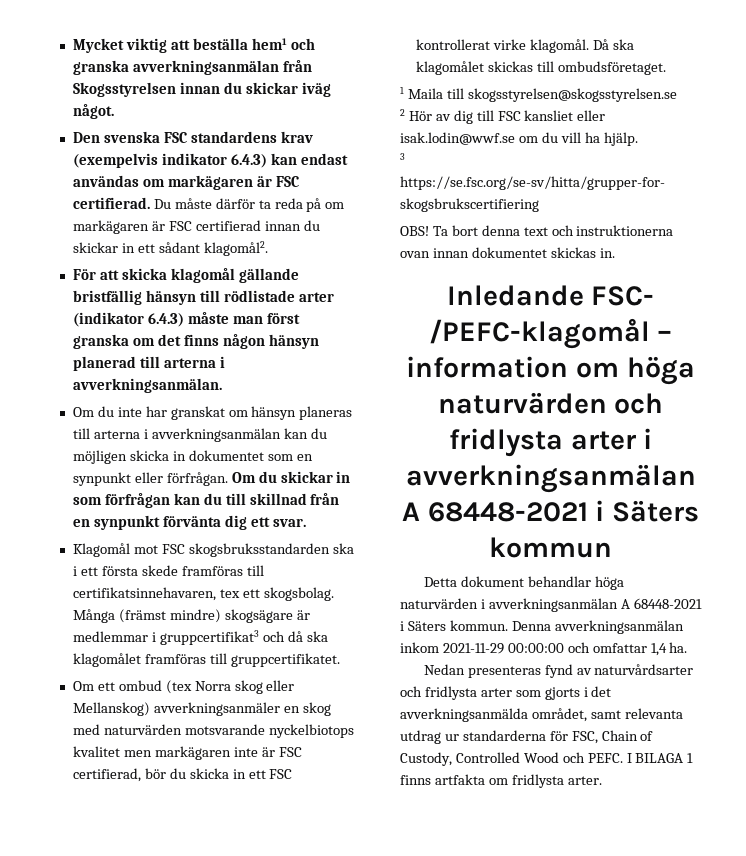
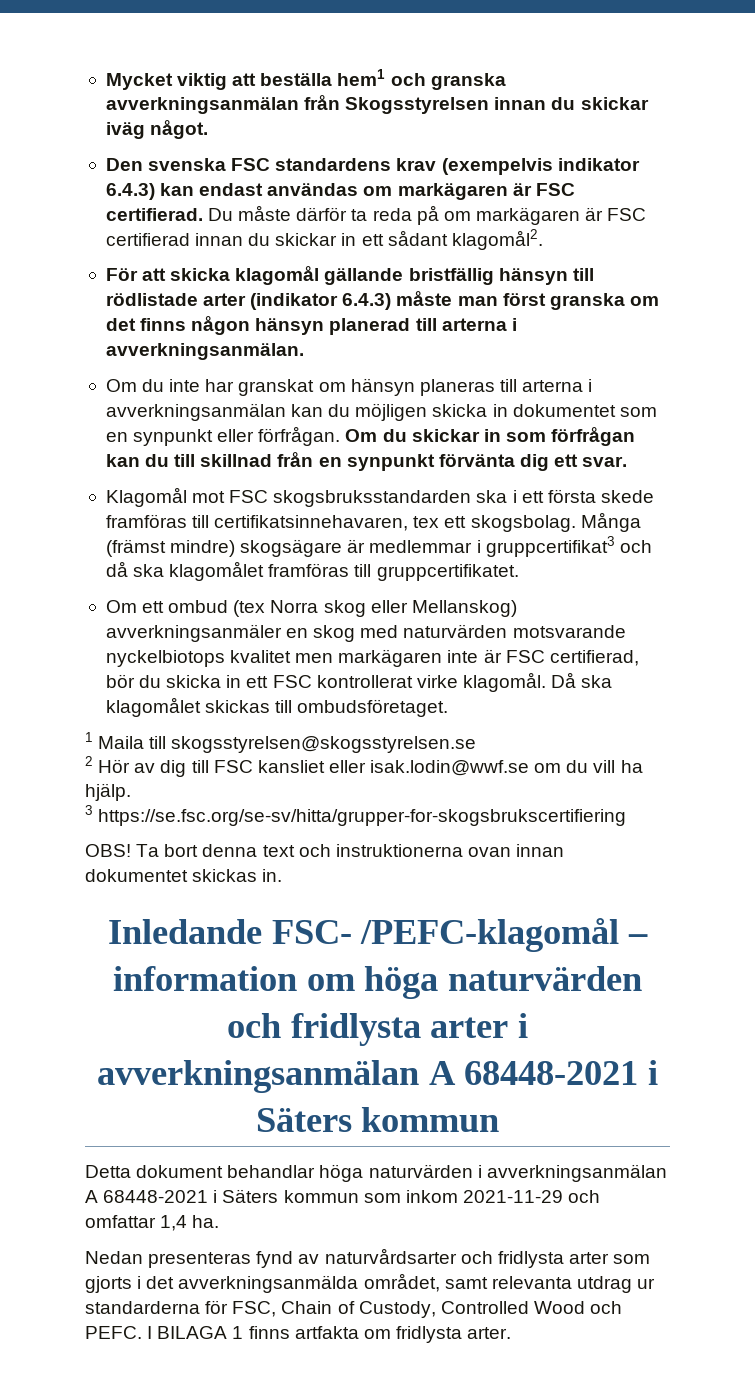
- Detta dokument behandlar höga naturvärden i avverkningsanmälan A 68448-2021 i Säters kommun. Denna avverkningsanmälan inkom 2021-11-29 00:00:00 och omfattar 1,4 ha.
+ Detta dokument behandlar höga naturvärden i avverkningsanmälan A 68448-2021 i Säters kommun som inkom 2021-11-29 och omfattar 1,4 ha.

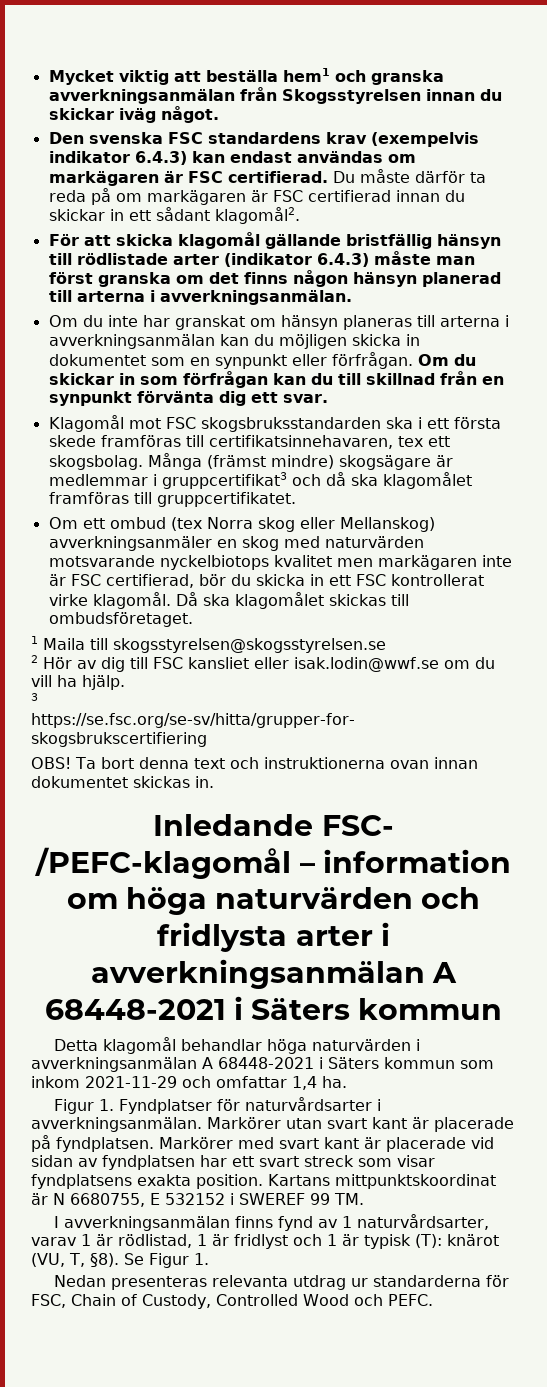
- Detta dokument behandlar höga naturvärden i avverkningsanmälan A 68448-2021 i Säters kommun som inkom 2021-11-29 och omfattar 1,4 ha.
+ Detta klagomål behandlar höga naturvärden i avverkningsanmälan A 68448-2021 i Säters kommun som inkom 2021-11-29 och omfattar 1,4 ha.
- Nedan presenteras fynd av naturvårdsarter och fridlysta arter som gjorts i det avverkningsanmälda området, samt relevanta utdrag ur standarderna för FSC, Chain of Custody, Controlled Wood och PEFC. I BILAGA 1 finns artfakta om fridlysta arter.
+ Figur 1. Fyndplatser för naturvårdsarter i avverkningsanmälan. Markörer utan svart kant är placerade på fyndplatsen. Markörer med svart kant är placerade vid sidan av fyndplatsen har ett svart streck som visar fyndplatsens exakta position. Kartans mittpunktskoordinat är N 6680755, E 532152 i SWEREF 99 TM.
+ I avverkningsanmälan finns fynd av 1 naturvårdsarter, varav 1 är rödlistad, 1 är fridlyst och 1 är typisk (T): knärot (VU, T, §8). Se Figur 1.
+ Nedan presenteras relevanta utdrag ur standarderna för FSC, Chain of Custody, Controlled Wood och PEFC.

